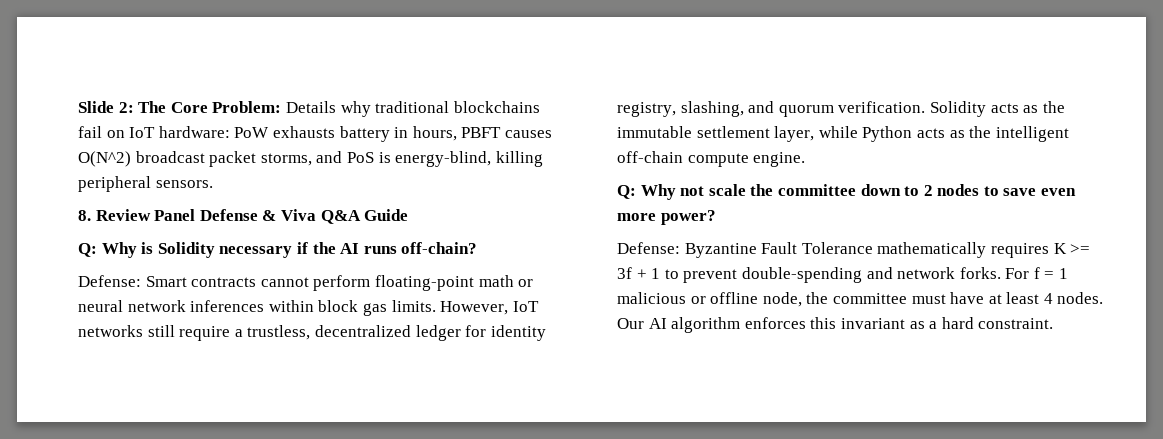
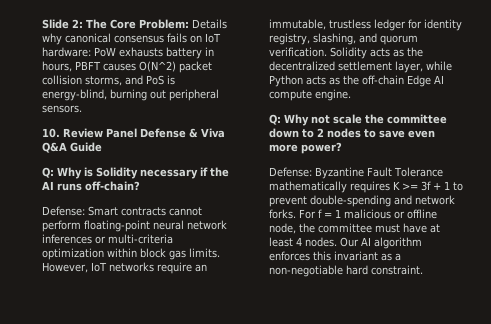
- Slide 2: The Core Problem: Details why traditional blockchains fail on IoT hardware: PoW exhausts battery in hours, PBFT causes O(N^2) broadcast packet storms, and PoS is energy-blind, killing peripheral sensors.
+ Slide 2: The Core Problem: Details why canonical consensus fails on IoT hardware: PoW exhausts battery in hours, PBFT causes O(N^2) packet collision storms, and PoS is energy-blind, burning out peripheral sensors.
- 8. Review Panel Defense & Viva Q&A Guide
+ 10. Review Panel Defense & Viva Q&A Guide
- Defense: Smart contracts cannot perform floating-point math or neural network inferences within block gas limits.
+ Defense: Smart contracts cannot perform floating-point neural network inferences or multi-criteria optimization within block gas limits.
- However, IoT networks still require a trustless, decentralized ledger for identity registry, slashing, and quorum verification.
+ However, IoT networks require an immutable, trustless ledger for identity registry, slashing, and quorum verification.
- Solidity acts as the immutable settlement layer, while Python acts as the intelligent off-chain compute engine.
+ Solidity acts as the decentralized settlement layer, while Python acts as the off-chain Edge AI compute engine.
- Our AI algorithm enforces this invariant as a hard constraint.
+ Our AI algorithm enforces this invariant as a non-negotiable hard constraint.

